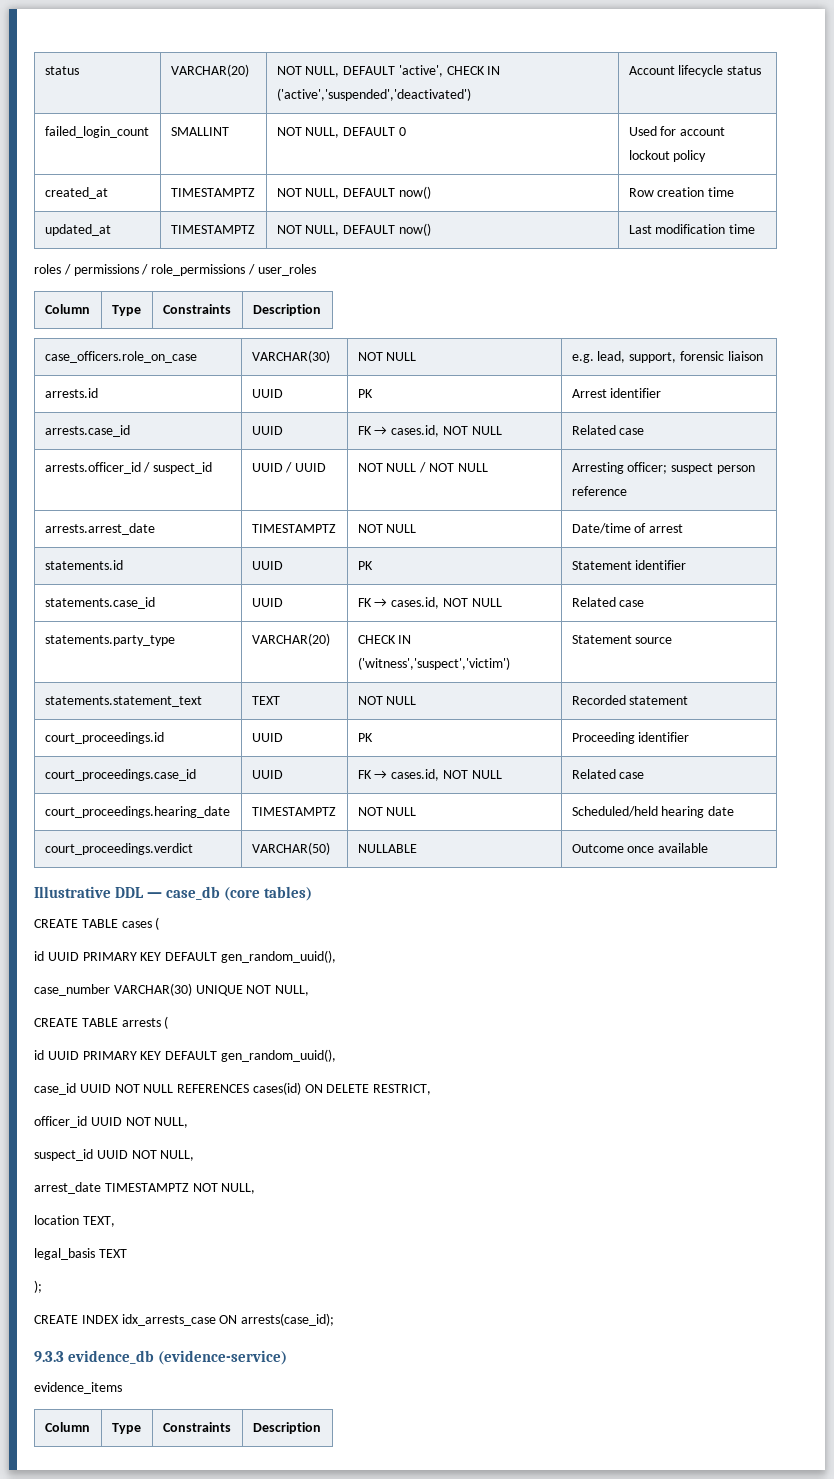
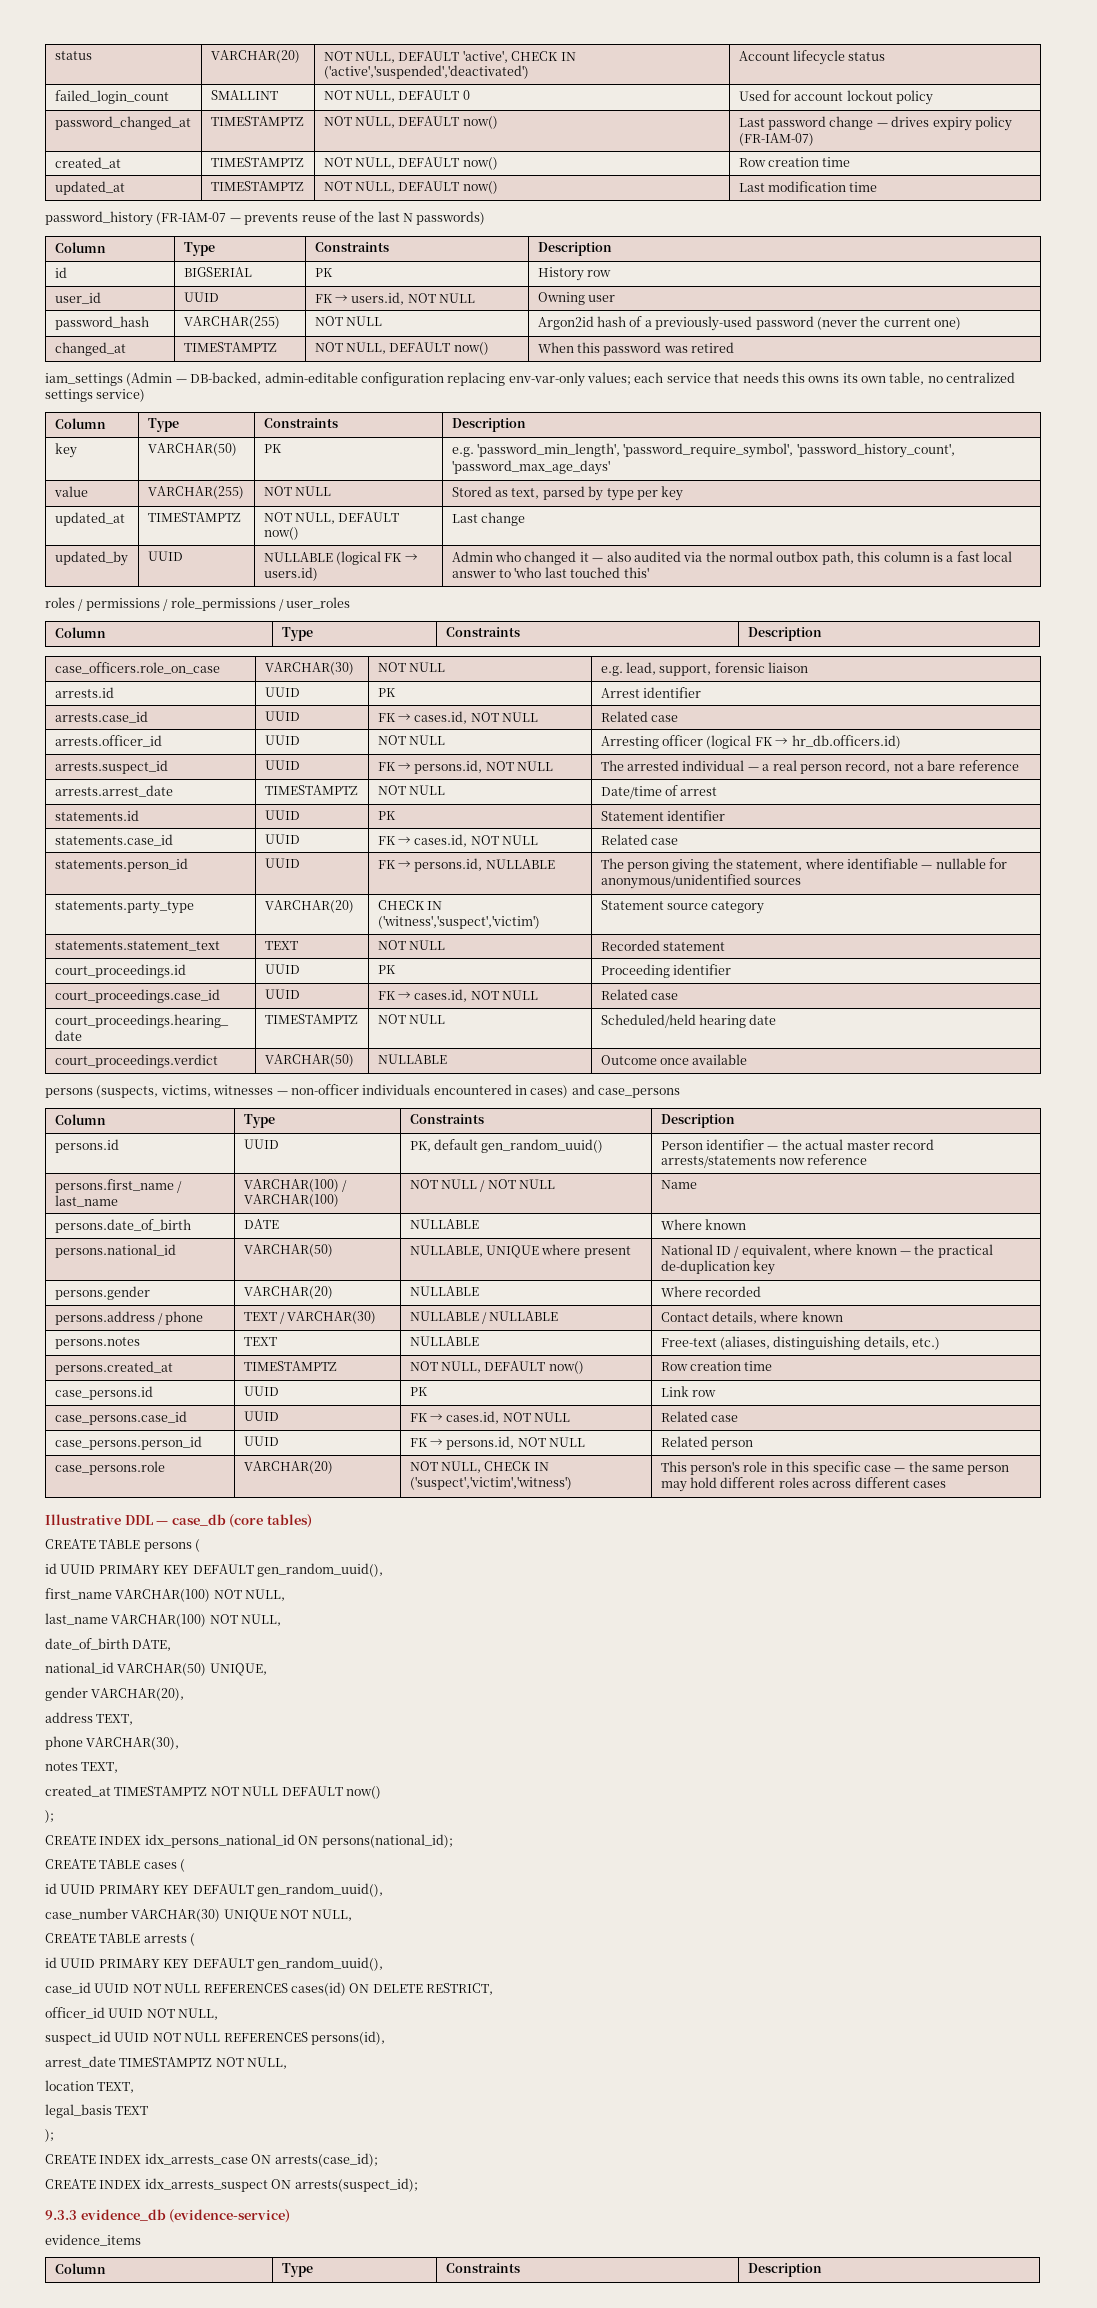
+ password_changed_at | TIMESTAMPTZ | NOT NULL, DEFAULT now() | Last password change — drives expiry policy (FR-IAM-07)
+ password_history (FR-IAM-07 — prevents reuse of the last N passwords)
+ Column | Type | Constraints | Description
+ id | BIGSERIAL | PK | History row
+ user_id | UUID | FK → users.id, NOT NULL | Owning user
+ password_hash | VARCHAR(255) | NOT NULL | Argon2id hash of a previously-used password (never the current one)
+ changed_at | TIMESTAMPTZ | NOT NULL, DEFAULT now() | When this password was retired
+ iam_settings (Admin — DB-backed, admin-editable configuration replacing env-var-only values; each service that needs this owns its own table, no centralized settings service)
+ Column | Type | Constraints | Description
+ key | VARCHAR(50) | PK | e.g. 'password_min_length', 'password_require_symbol', 'password_history_count', 'password_max_age_days'
+ value | VARCHAR(255) | NOT NULL | Stored as text, parsed by type per key
+ updated_at | TIMESTAMPTZ | NOT NULL, DEFAULT now() | Last change
+ updated_by | UUID | NULLABLE (logical FK → users.id) | Admin who changed it — also audited via the normal outbox path, this column is a fast local answer to 'who last touched this'
- arrests.officer_id / suspect_id | UUID / UUID | NOT NULL / NOT NULL | Arresting officer; suspect person reference
+ arrests.officer_id | UUID | NOT NULL | Arresting officer (logical FK → hr_db.officers.id)
+ arrests.suspect_id | UUID | FK → persons.id, NOT NULL | The arrested individual — a real person record, not a bare reference
+ statements.person_id | UUID | FK → persons.id, NULLABLE | The person giving the statement, where identifiable — nullable for anonymous/unidentified sources
- statements.party_type | VARCHAR(20) | CHECK IN ('witness','suspect','victim') | Statement source
+ statements.party_type | VARCHAR(20) | CHECK IN ('witness','suspect','victim') | Statement source category
+ persons (suspects, victims, witnesses — non-officer individuals encountered in cases) and case_persons
+ Column | Type | Constraints | Description
+ persons.id | UUID | PK, default gen_random_uuid() | Person identifier — the actual master record arrests/statements now reference
+ persons.first_name / last_name | VARCHAR(100) / VARCHAR(100) | NOT NULL / NOT NULL | Name
+ persons.date_of_birth | DATE | NULLABLE | Where known
+ persons.national_id | VARCHAR(50) | NULLABLE, UNIQUE where present | National ID / equivalent, where known — the practical de-duplication key
+ persons.gender | VARCHAR(20) | NULLABLE | Where recorded
+ persons.address / phone | TEXT / VARCHAR(30) | NULLABLE / NULLABLE | Contact details, where known
+ persons.notes | TEXT | NULLABLE | Free-text (aliases, distinguishing details, etc.)
+ persons.created_at | TIMESTAMPTZ | NOT NULL, DEFAULT now() | Row creation time
+ case_persons.id | UUID | PK | Link row
+ case_persons.case_id | UUID | FK → cases.id, NOT NULL | Related case
+ case_persons.person_id | UUID | FK → persons.id, NOT NULL | Related person
+ case_persons.role | VARCHAR(20) | NOT NULL, CHECK IN ('suspect','victim','witness') | This person's role in this specific case — the same person may hold different roles across different cases
+ CREATE TABLE persons (
+ id UUID PRIMARY KEY DEFAULT gen_random_uuid(),
+ first_name VARCHAR(100) NOT NULL,
+ last_name VARCHAR(100) NOT NULL,
+ date_of_birth DATE,
+ national_id VARCHAR(50) UNIQUE,
+ gender VARCHAR(20),
+ address TEXT,
+ phone VARCHAR(30),
+ notes TEXT,
+ created_at TIMESTAMPTZ NOT NULL DEFAULT now()
+ );
+ CREATE INDEX idx_persons_national_id ON persons(national_id);
- suspect_id UUID NOT NULL,
+ suspect_id UUID NOT NULL REFERENCES persons(id),
+ CREATE INDEX idx_arrests_suspect ON arrests(suspect_id);

